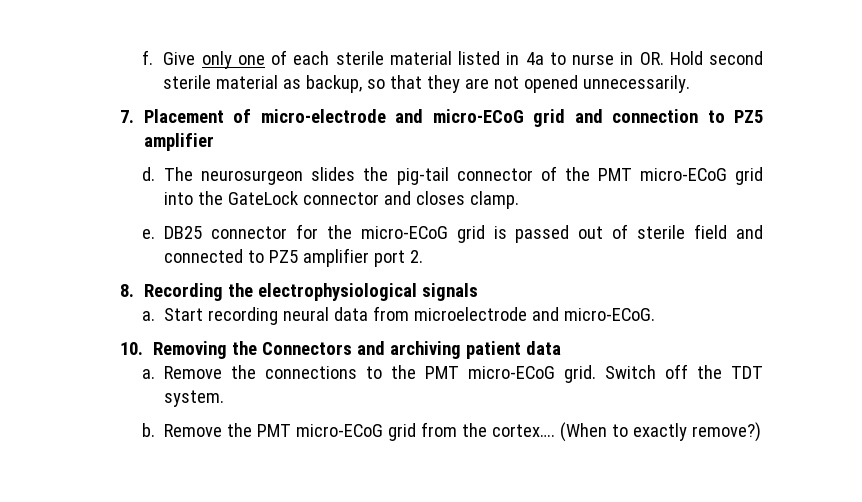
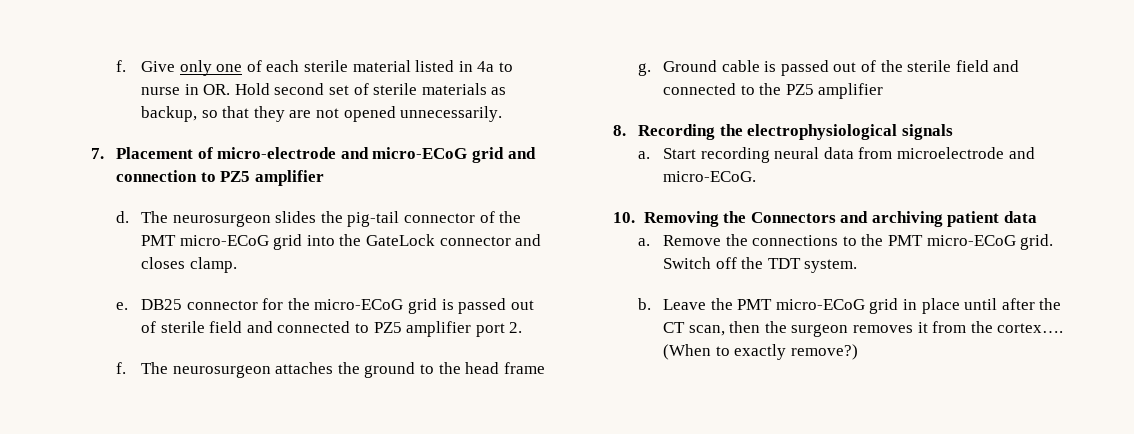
- Give only one of each sterile material listed in 4a to nurse in OR. Hold second sterile material as backup, so that they are not opened unnecessarily.
+ Give only one of each sterile material listed in 4a to nurse in OR. Hold second set of sterile materials as backup, so that they are not opened unnecessarily.
+ f. The neurosurgeon attaches the ground to the head frame
+ g. Ground cable is passed out of the sterile field and connected to the PZ5 amplifier
- Remove the PMT micro-ECoG grid from the cortex….
+ Leave the PMT micro-ECoG grid in place until after the CT scan, then the surgeon removes it from the cortex….

